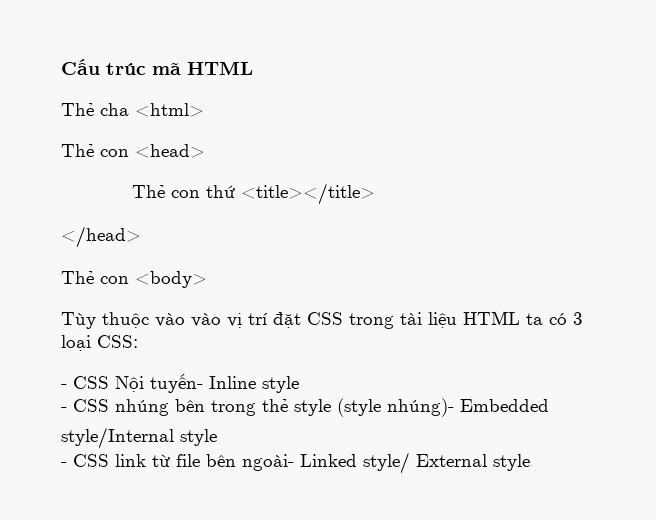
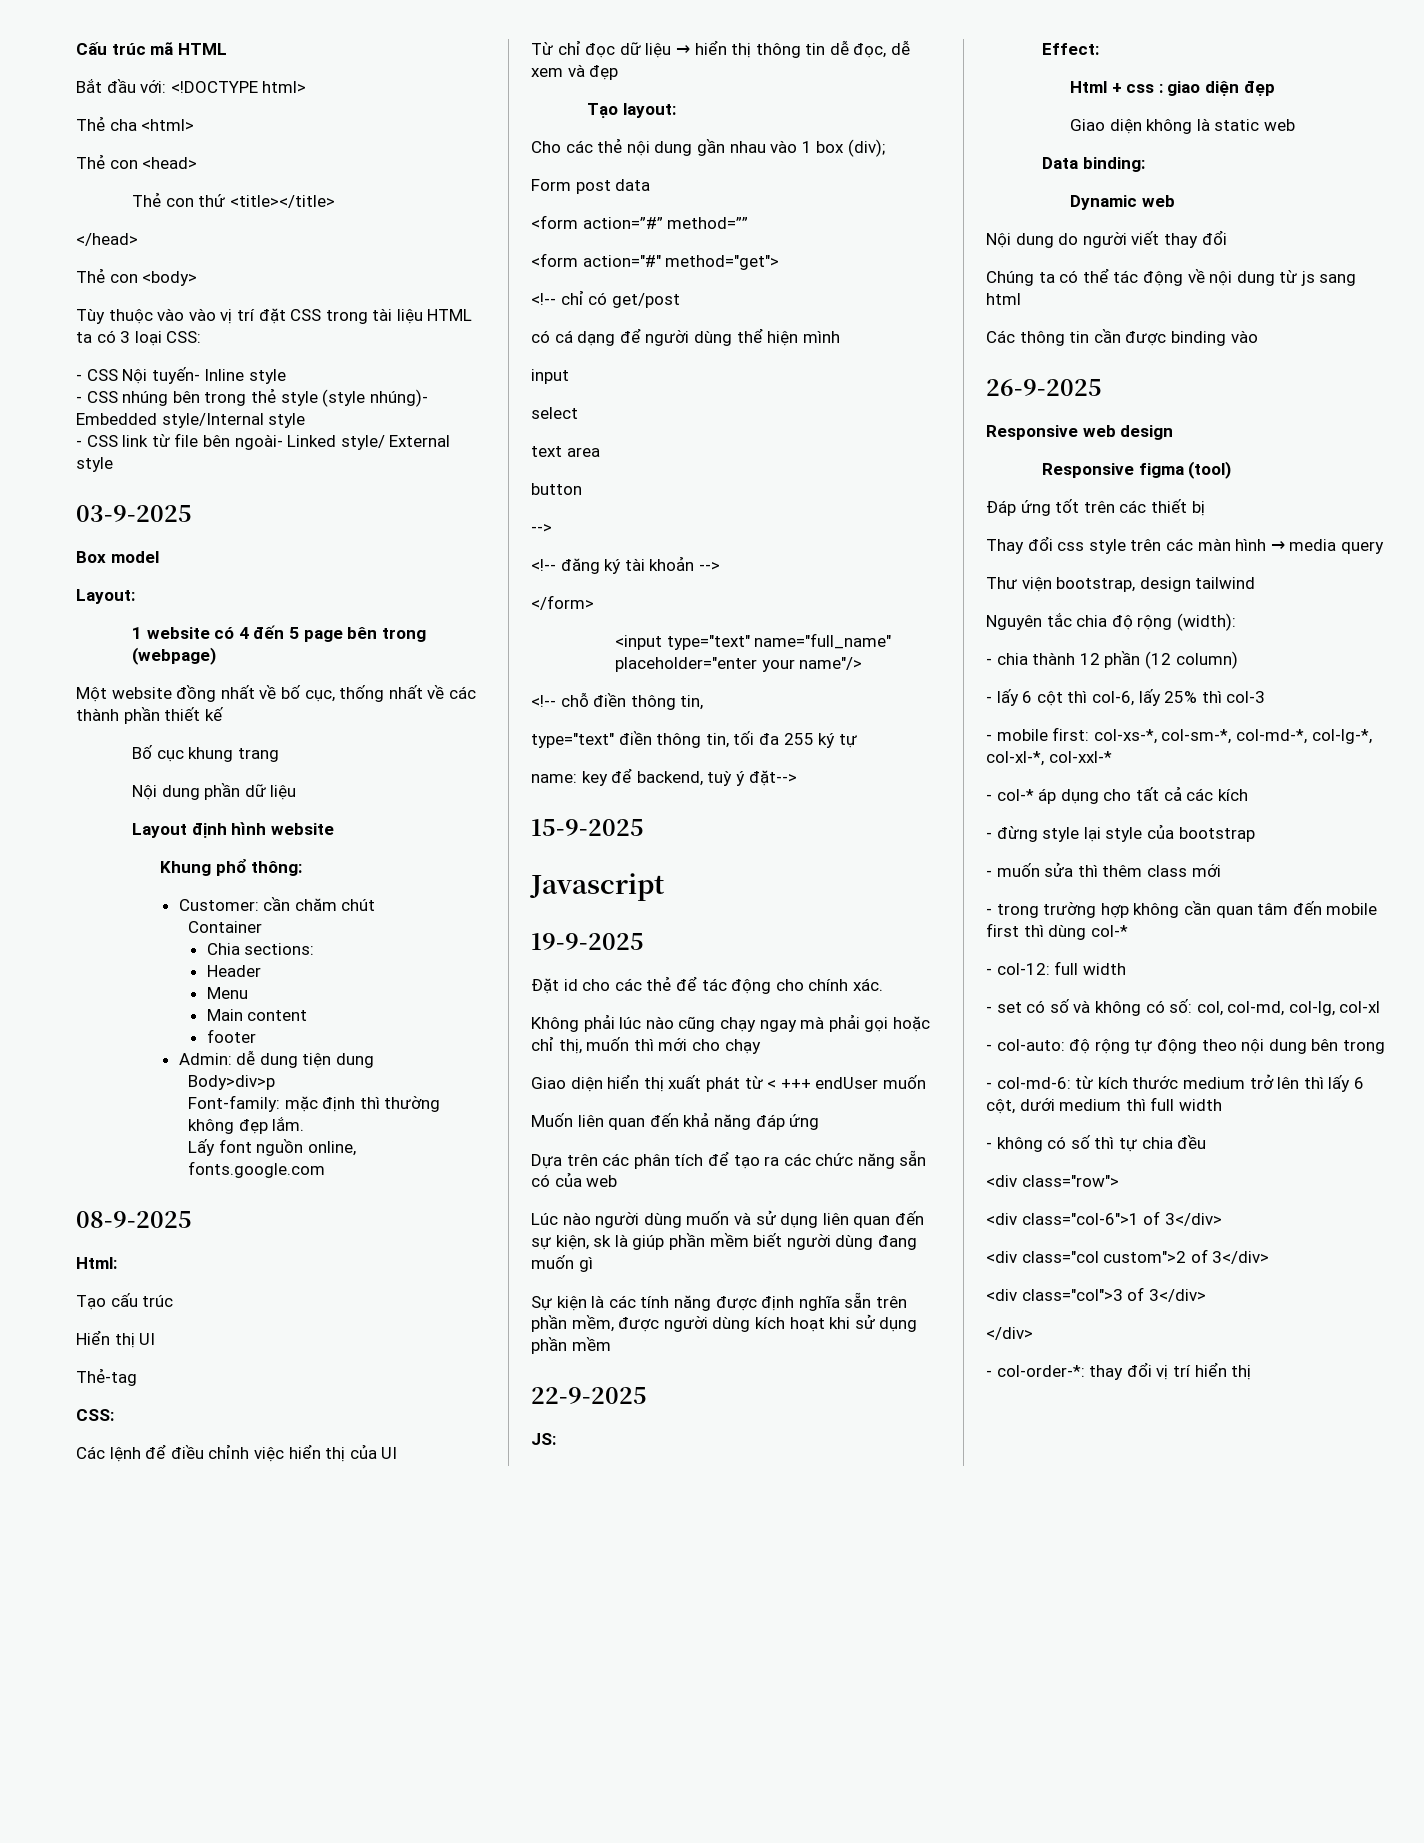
+ Bắt đầu với: <!DOCTYPE html>
- - CSS nhúng bên trong thẻ style (style nhúng)- Embedded
- style/Internal style
+ - CSS nhúng bên trong thẻ style (style nhúng)- Embedded style/Internal style
+ 03-9-2025
+ Box model
+ Layout:
+ 1 website có 4 đến 5 page bên trong (webpage)
+ Một website đồng nhất về bố cục, thống nhất về các thành phần thiết kế
+ Bố cục khung trang
+ Nội dung phần dữ liệu
+ Layout định hình website
+ Khung phổ thông:
+ Customer: cần chăm chút
+ Container
+ Chia sections:
+ Header
+ Menu
+ Main content
+ footer
+ Admin: dễ dung tiện dung
+ Body>div>p
+ Font-family: mặc định thì thường không đẹp lắm.
+ Lấy font nguồn online, fonts.google.com
+ 08-9-2025
+ Html:
+ Tạo cấu trúc
+ Hiển thị UI
+ Thẻ-tag
+ CSS:
+ Các lệnh để điều chỉnh việc hiển thị của UI
+ Từ chỉ đọc dữ liệu → hiển thị thông tin dễ đọc, dễ xem và đẹp
+ Tạo layout:
+ Cho các thẻ nội dung gần nhau vào 1 box (div);
+ Form post data
+ <form action=”#” method=””
+ <form action="#" method="get">
+ <!-- chỉ có get/post
+ có cá dạng để người dùng thể hiện mình
+ input
+ select
+ text area
+ button
+ -->
+ <!-- đăng ký tài khoản -->
+ </form>
+ <input type="text" name="full_name" placeholder="enter your name"/>
+ <!-- chỗ điền thông tin,
+ type="text" điền thông tin, tối đa 255 ký tự
+ name: key để backend, tuỳ ý đặt-->
+ 15-9-2025
+ Javascript
+ 19-9-2025
+ Đặt id cho các thẻ để tác động cho chính xác.
+ Không phải lúc nào cũng chạy ngay mà phải gọi hoặc chỉ thị, muốn thì mới cho chạy
+ Giao diện hiển thị xuất phát từ < +++ endUser muốn
+ Muốn liên quan đến khả năng đáp ứng
+ Dựa trên các phân tích để tạo ra các chức năng sẵn có của web
+ Lúc nào người dùng muốn và sử dụng liên quan đến sự kiện, sk là giúp phần mềm biết người dùng đang muốn gì
+ Sự kiện là các tính năng được định nghĩa sẵn trên phần mềm, được người dùng kích hoạt khi sử dụng phần mềm
+ 22-9-2025
+ JS:
+ Effect:
+ Html + css : giao diện đẹp
+ Giao diện không là static web
+ Data binding:
+ Dynamic web
+ Nội dung do người viết thay đổi
+ Chúng ta có thể tác động về nội dung từ js sang html
+ Các thông tin cần được binding vào
+ 26-9-2025
+ Responsive web design
+ Responsive figma (tool)
+ Đáp ứng tốt trên các thiết bị
+ Thay đổi css style trên các màn hình → media query
+ Thư viện bootstrap, design tailwind
+ Nguyên tắc chia độ rộng (width):
+ - chia thành 12 phần (12 column)
+ - lấy 6 cột thì col-6, lấy 25% thì col-3
+ - mobile first: col-xs-*, col-sm-*, col-md-*, col-lg-*, col-xl-*, col-xxl-*
+ - col-* áp dụng cho tất cả các kích
+ - đừng style lại style của bootstrap
+ - muốn sửa thì thêm class mới
+ - trong trường hợp không cần quan tâm đến mobile first thì dùng col-*
+ - col-12: full width
+ - set có số và không có số: col, col-md, col-lg, col-xl
+ - col-auto: độ rộng tự động theo nội dung bên trong
+ - col-md-6: từ kích thước medium trở lên thì lấy 6 cột, dưới medium thì full width
+ - không có số thì tự chia đều
+ <div class="row">
+ <div class="col-6">1 of 3</div>
+ <div class="col custom">2 of 3</div>
+ <div class="col">3 of 3</div>
+ </div>
+ - col-order-*: thay đổi vị trí hiển thị

